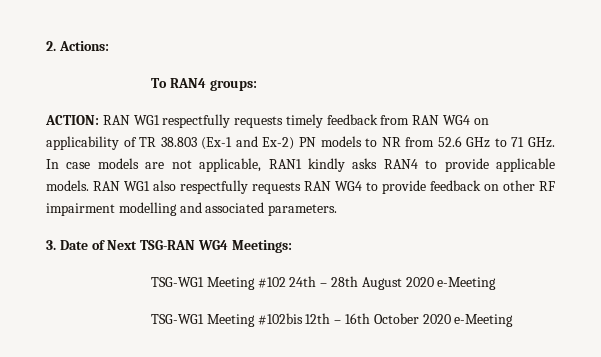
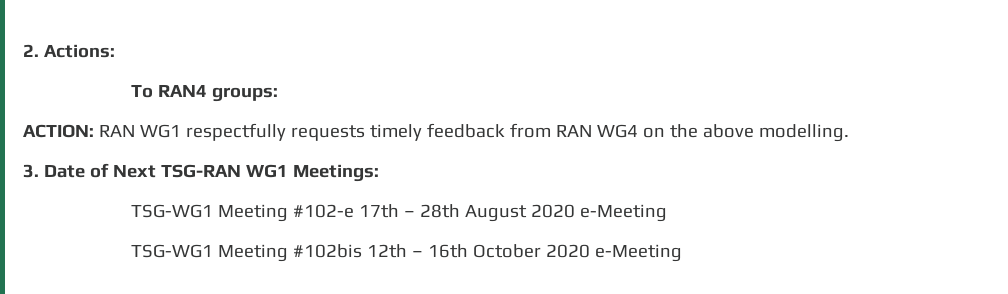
- ACTION: RAN WG1 respectfully requests timely feedback from RAN WG4 on applicability of TR 38.803 (Ex-1 and Ex-2) PN models to NR from 52.6 GHz to 71 GHz. In case models are not applicable, RAN1 kindly asks RAN4 to provide applicable models. RAN WG1 also respectfully requests RAN WG4 to provide feedback on other RF impairment modelling and associated parameters.
+ ACTION: RAN WG1 respectfully requests timely feedback from RAN WG4 on the above modelling.
- 3. Date of Next TSG-RAN WG4 Meetings:
+ 3. Date of Next TSG-RAN WG1 Meetings:
- TSG-WG1 Meeting #102 24th – 28th August 2020 e-Meeting
+ TSG-WG1 Meeting #102-e 17th – 28th August 2020 e-Meeting

